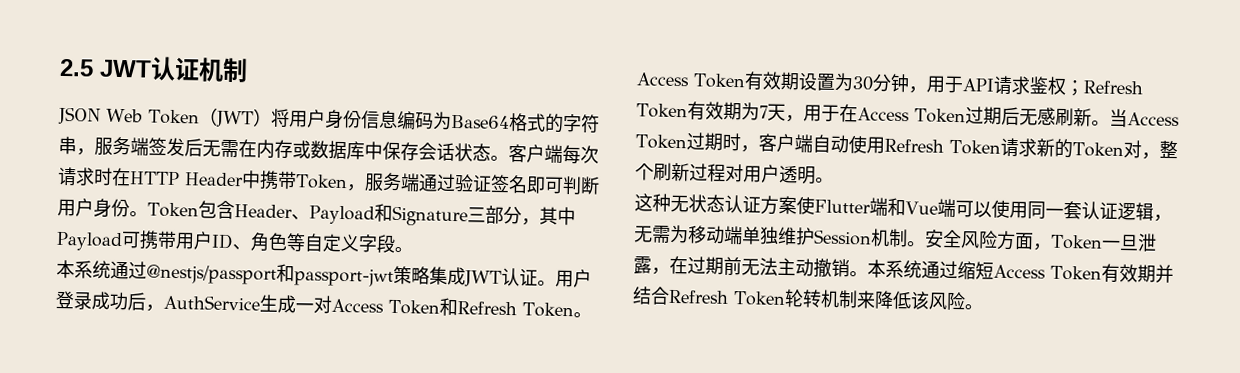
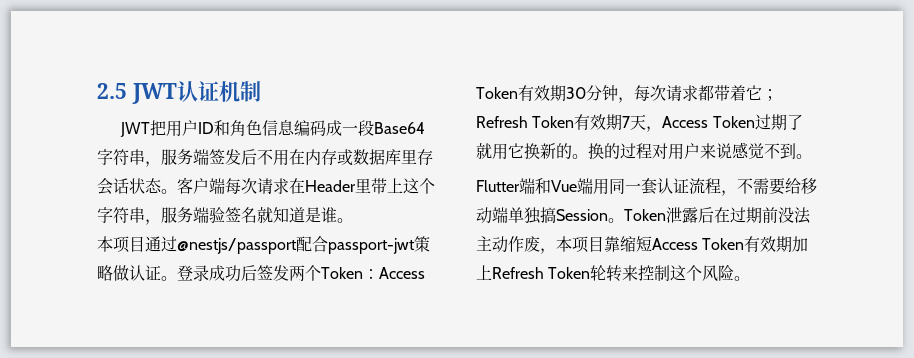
- JSON Web Token（JWT）将用户身份信息编码为Base64格式的字符串，服务端签发后无需在内存或数据库中保存会话状态。
+ JWT把用户ID和角色信息编码成一段Base64字符串，服务端签发后不用在内存或数据库里存会话状态。
- 客户端每次请求时在HTTP Header中携带Token，服务端通过验证签名即可判断用户身份。Token包含Header、Payload和Signature三部分，其中Payload可携带用户ID、角色等自定义字段。
+ 客户端每次请求在Header里带上这个字符串，服务端验签名就知道是谁。
- 本系统通过@nestjs/passport和passport-jwt策略集成JWT认证。用户登录成功后，AuthService生成一对Access Token和Refresh Token。Access Token有效期设置为30分钟，用于API请求鉴权；Refresh Token有效期为7天，用于在Access Token过期后无感刷新。当Access Token过期时，客户端自动使用Refresh Token请求新的Token对，整个刷新过程对用户透明。
- 这种无状态认证方案使Flutter端和Vue端可以使用同一套认证逻辑，无需为移动端单独维护Session机制。安全风险方面，Token一旦泄露，在过期前无法主动撤销。本系统通过缩短Access Token有效期并结合Refresh Token轮转机制来降低该风险。
+ 本项目通过@nestjs/passport配合passport-jwt策略做认证。登录成功后签发两个Token：Access Token有效期30分钟，每次请求都带着它；Refresh Token有效期7天，Access Token过期了就用它换新的。换的过程对用户来说感觉不到。
+ Flutter端和Vue端用同一套认证流程，不需要给移动端单独搞Session。Token泄露后在过期前没法主动作废，本项目靠缩短Access Token有效期加上Refresh Token轮转来控制这个风险。

